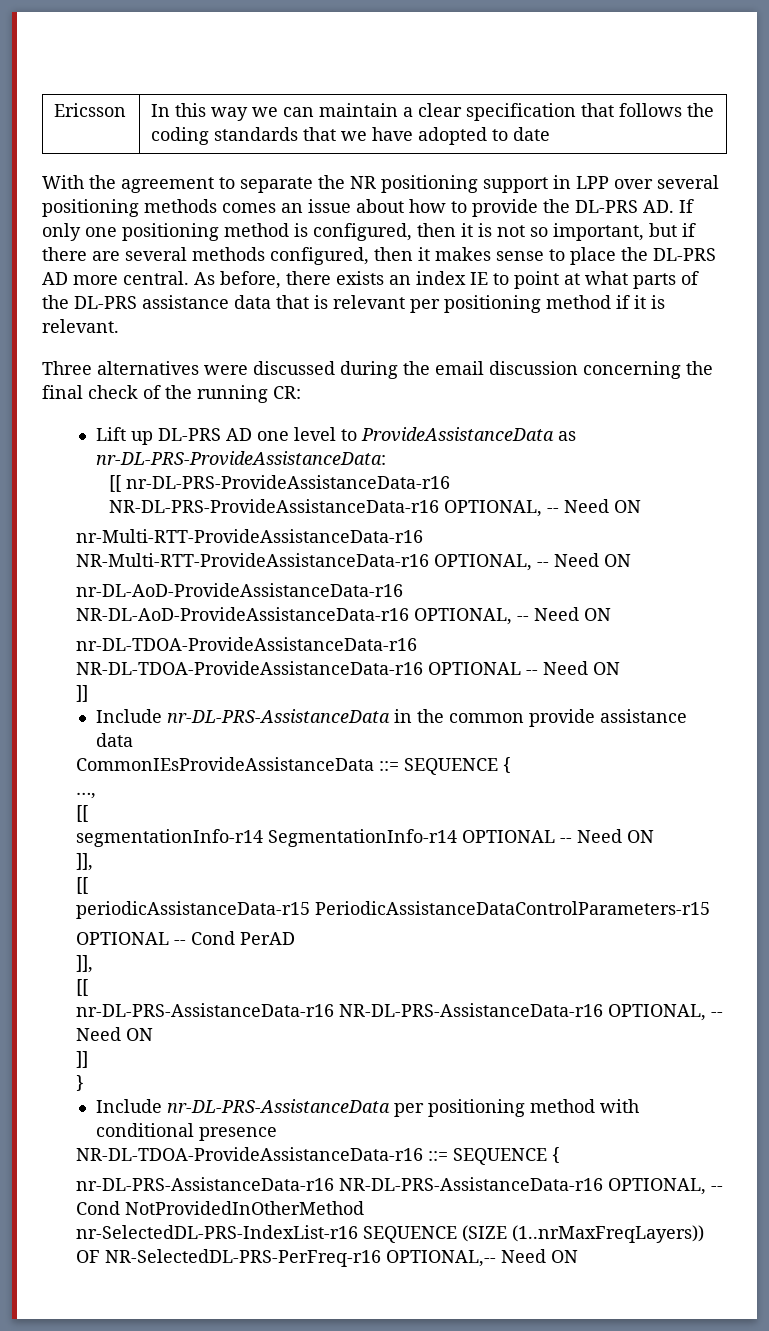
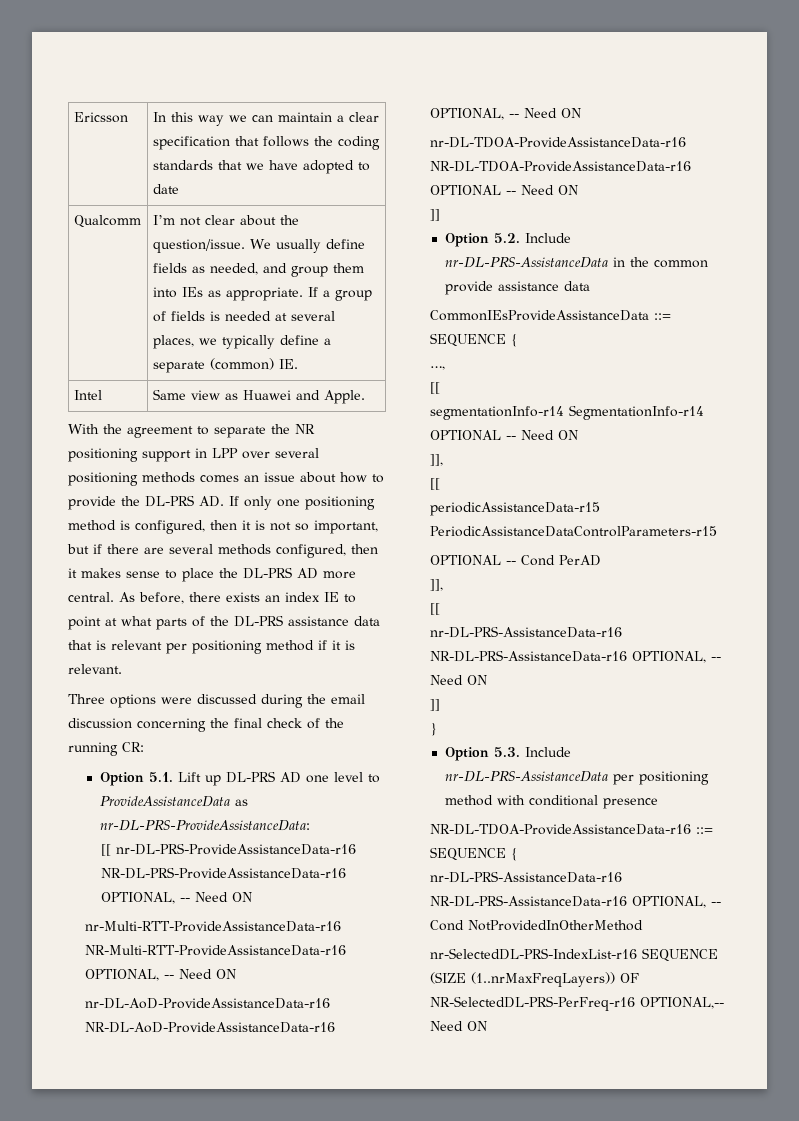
+ Qualcomm | I’m not clear about the question/issue. We usually define fields as needed, and group them into IEs as appropriate. If a group of fields is needed at several places, we typically define a separate (common) IE.
+ Intel | Same view as Huawei and Apple.
- Three alternatives were discussed during the email discussion concerning the final check of the running CR:
+ Three options were discussed during the email discussion concerning the final check of the running CR:
- Lift up DL-PRS AD one level to ProvideAssistanceData as nr-DL-PRS-ProvideAssistanceData:
+ Option 5.1. Lift up DL-PRS AD one level to ProvideAssistanceData as nr-DL-PRS-ProvideAssistanceData:
- Include nr-DL-PRS-AssistanceData in the common provide assistance data
+ Option 5.2. Include nr-DL-PRS-AssistanceData in the common provide assistance data
- Include nr-DL-PRS-AssistanceData per positioning method with conditional presence
+ Option 5.3. Include nr-DL-PRS-AssistanceData per positioning method with conditional presence

